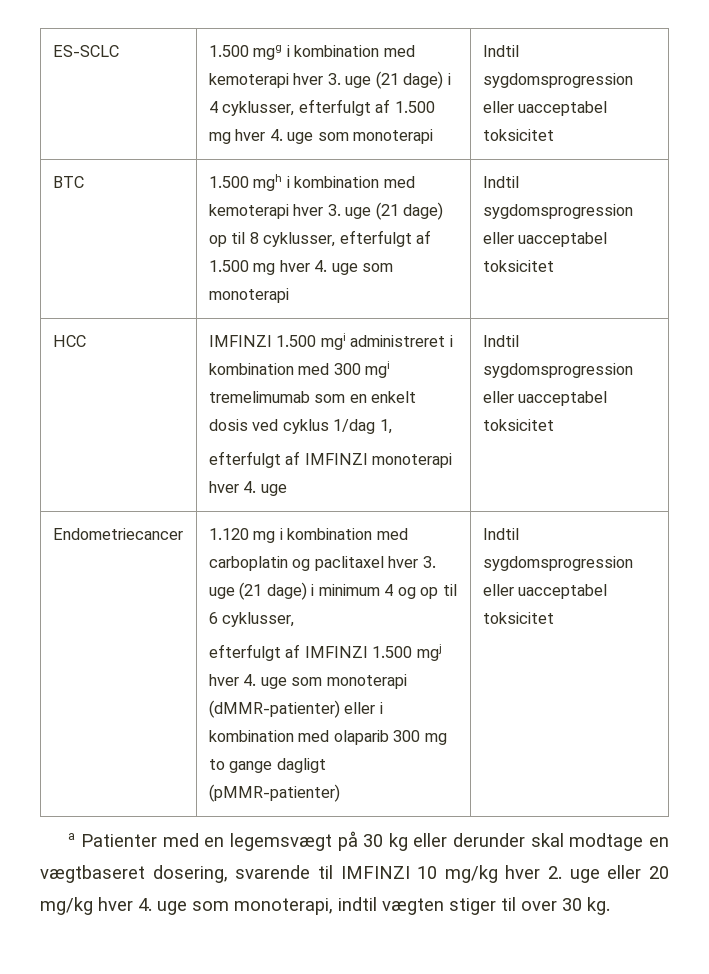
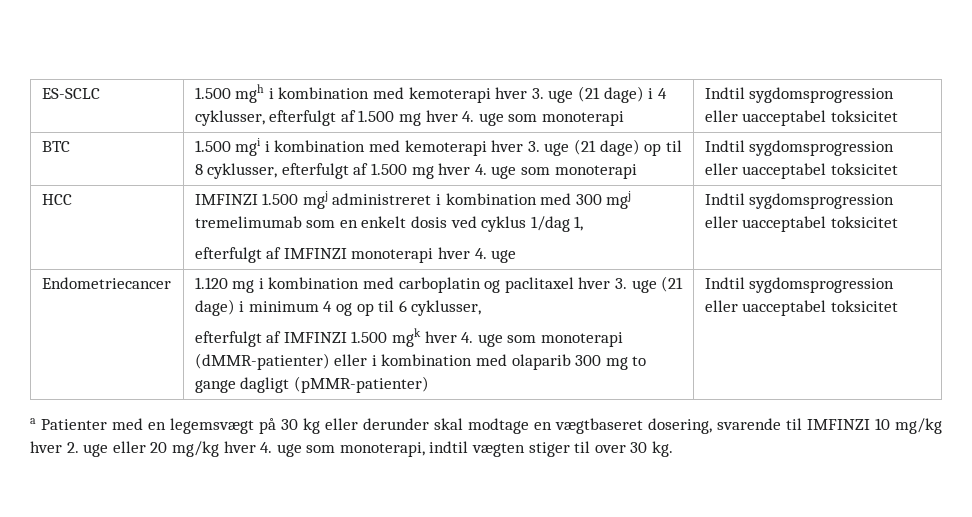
- ES-SCLC | 1.500 mgg i kombination med kemoterapi hver 3. uge (21 dage) i 4 cyklusser, efterfulgt af 1.500 mg hver 4. uge som monoterapi | Indtil sygdomsprogression eller uacceptabel toksicitet
+ ES-SCLC | 1.500 mgh i kombination med kemoterapi hver 3. uge (21 dage) i 4 cyklusser, efterfulgt af 1.500 mg hver 4. uge som monoterapi | Indtil sygdomsprogression eller uacceptabel toksicitet
- BTC | 1.500 mgh i kombination med kemoterapi hver 3. uge (21 dage) op til 8 cyklusser, efterfulgt af 1.500 mg hver 4. uge som monoterapi | Indtil sygdomsprogression eller uacceptabel toksicitet
+ BTC | 1.500 mgi i kombination med kemoterapi hver 3. uge (21 dage) op til 8 cyklusser, efterfulgt af 1.500 mg hver 4. uge som monoterapi | Indtil sygdomsprogression eller uacceptabel toksicitet
- HCC | IMFINZI 1.500 mgi administreret i kombination med 300 mgi tremelimumab som en enkelt dosis ved cyklus 1/dag 1,
+ HCC | IMFINZI 1.500 mgj administreret i kombination med 300 mgj tremelimumab som en enkelt dosis ved cyklus 1/dag 1,
- efterfulgt af IMFINZI 1.500 mgj hver 4. uge som monoterapi (dMMR-patienter) eller i kombination med olaparib 300 mg to gange dagligt (pMMR-patienter)
+ efterfulgt af IMFINZI 1.500 mgk hver 4. uge som monoterapi (dMMR-patienter) eller i kombination med olaparib 300 mg to gange dagligt (pMMR-patienter)

